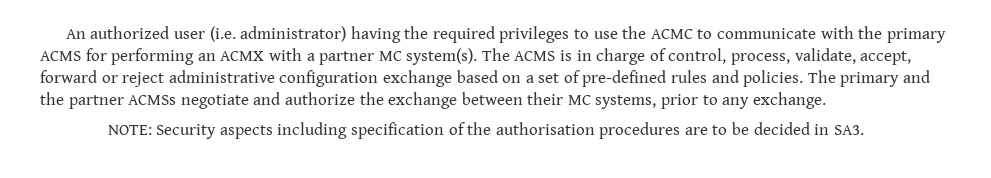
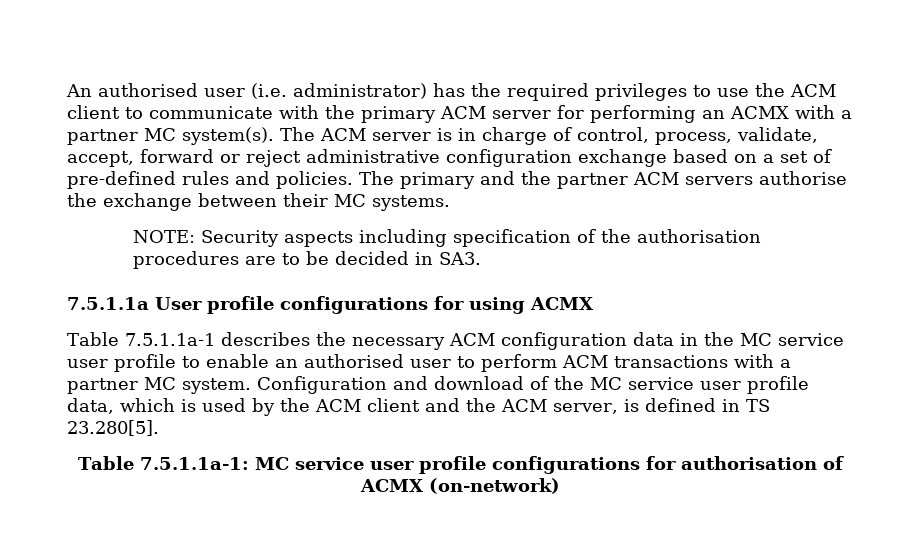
- An authorized user (i.e. administrator) having the required privileges to use the ACMC to communicate with the primary ACMS for performing an ACMX with a partner MC system(s).
+ An authorised user (i.e. administrator) has the required privileges to use the ACM client to communicate with the primary ACM server for performing an ACMX with a partner MC system(s).
- The ACMS is in charge of control, process, validate, accept, forward or reject administrative configuration exchange based on a set of pre-defined rules and policies.
+ The ACM server is in charge of control, process, validate, accept, forward or reject administrative configuration exchange based on a set of pre-defined rules and policies.
- The primary and the partner ACMSs negotiate and authorize the exchange between their MC systems, prior to any exchange.
+ The primary and the partner ACM servers authorise the exchange between their MC systems.
+ 7.5.1.1a User profile configurations for using ACMX
+ Table 7.5.1.1a-1 describes the necessary ACM configuration data in the MC service user profile to enable an authorised user to perform ACM transactions with a partner MC system. Configuration and download of the MC service user profile data, which is used by the ACM client and the ACM server, is defined in TS 23.280[5].
+ Table 7.5.1.1a-1: MC service user profile configurations for authorisation of ACMX (on-network)

